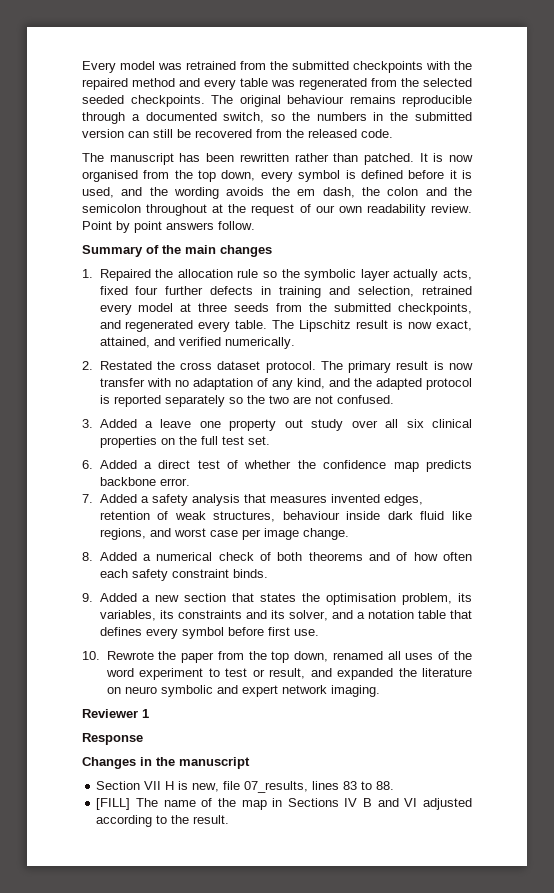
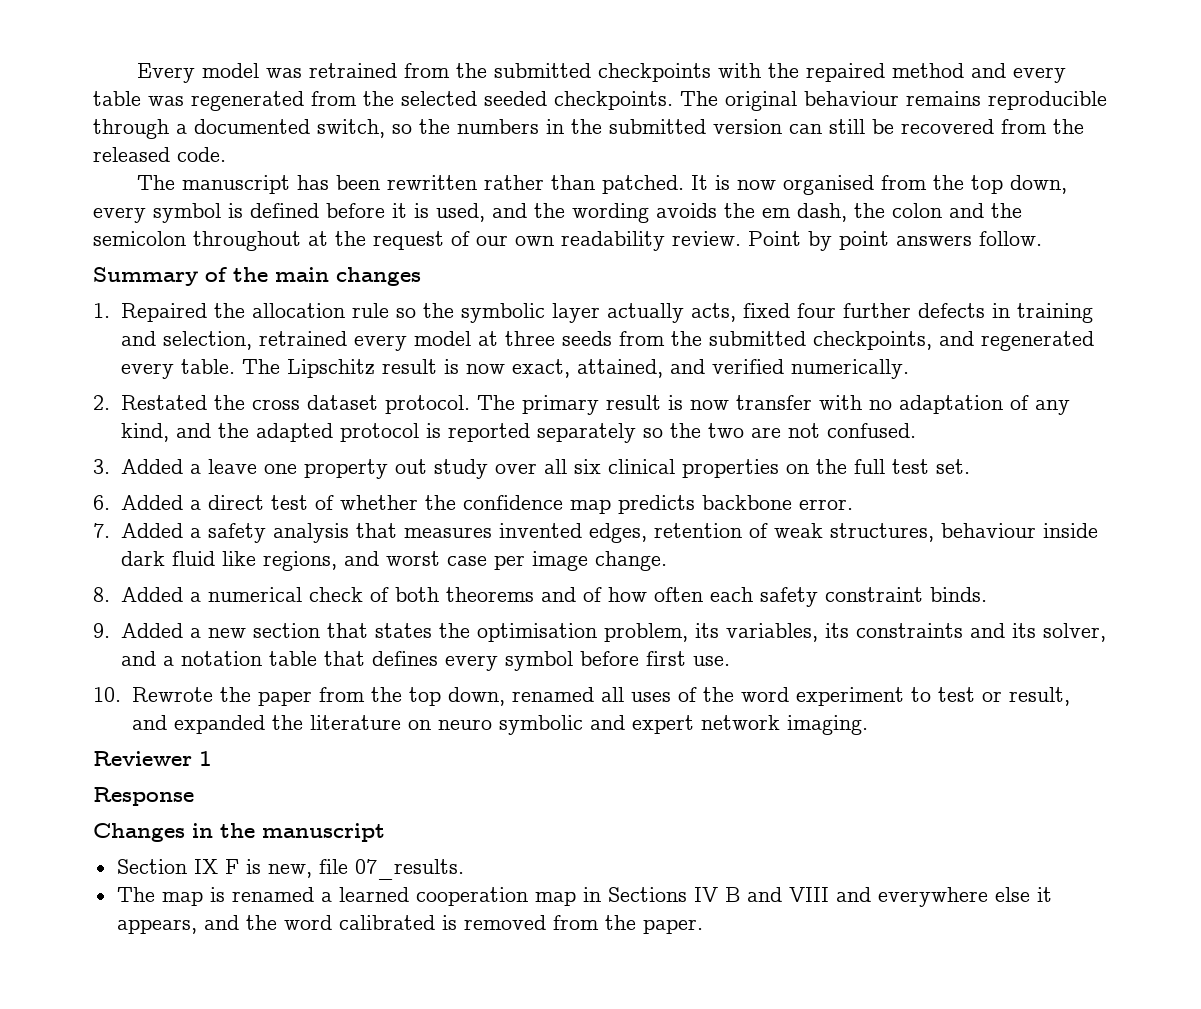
- Section VII H is new, file 07_results, lines 83 to 88.
- [FILL] The name of the map in Sections IV B and VI adjusted according to the result.
+ Section IX F is new, file 07_results.
+ The map is renamed a learned cooperation map in Sections IV B and VIII and everywhere else it appears, and the word calibrated is removed from the paper.

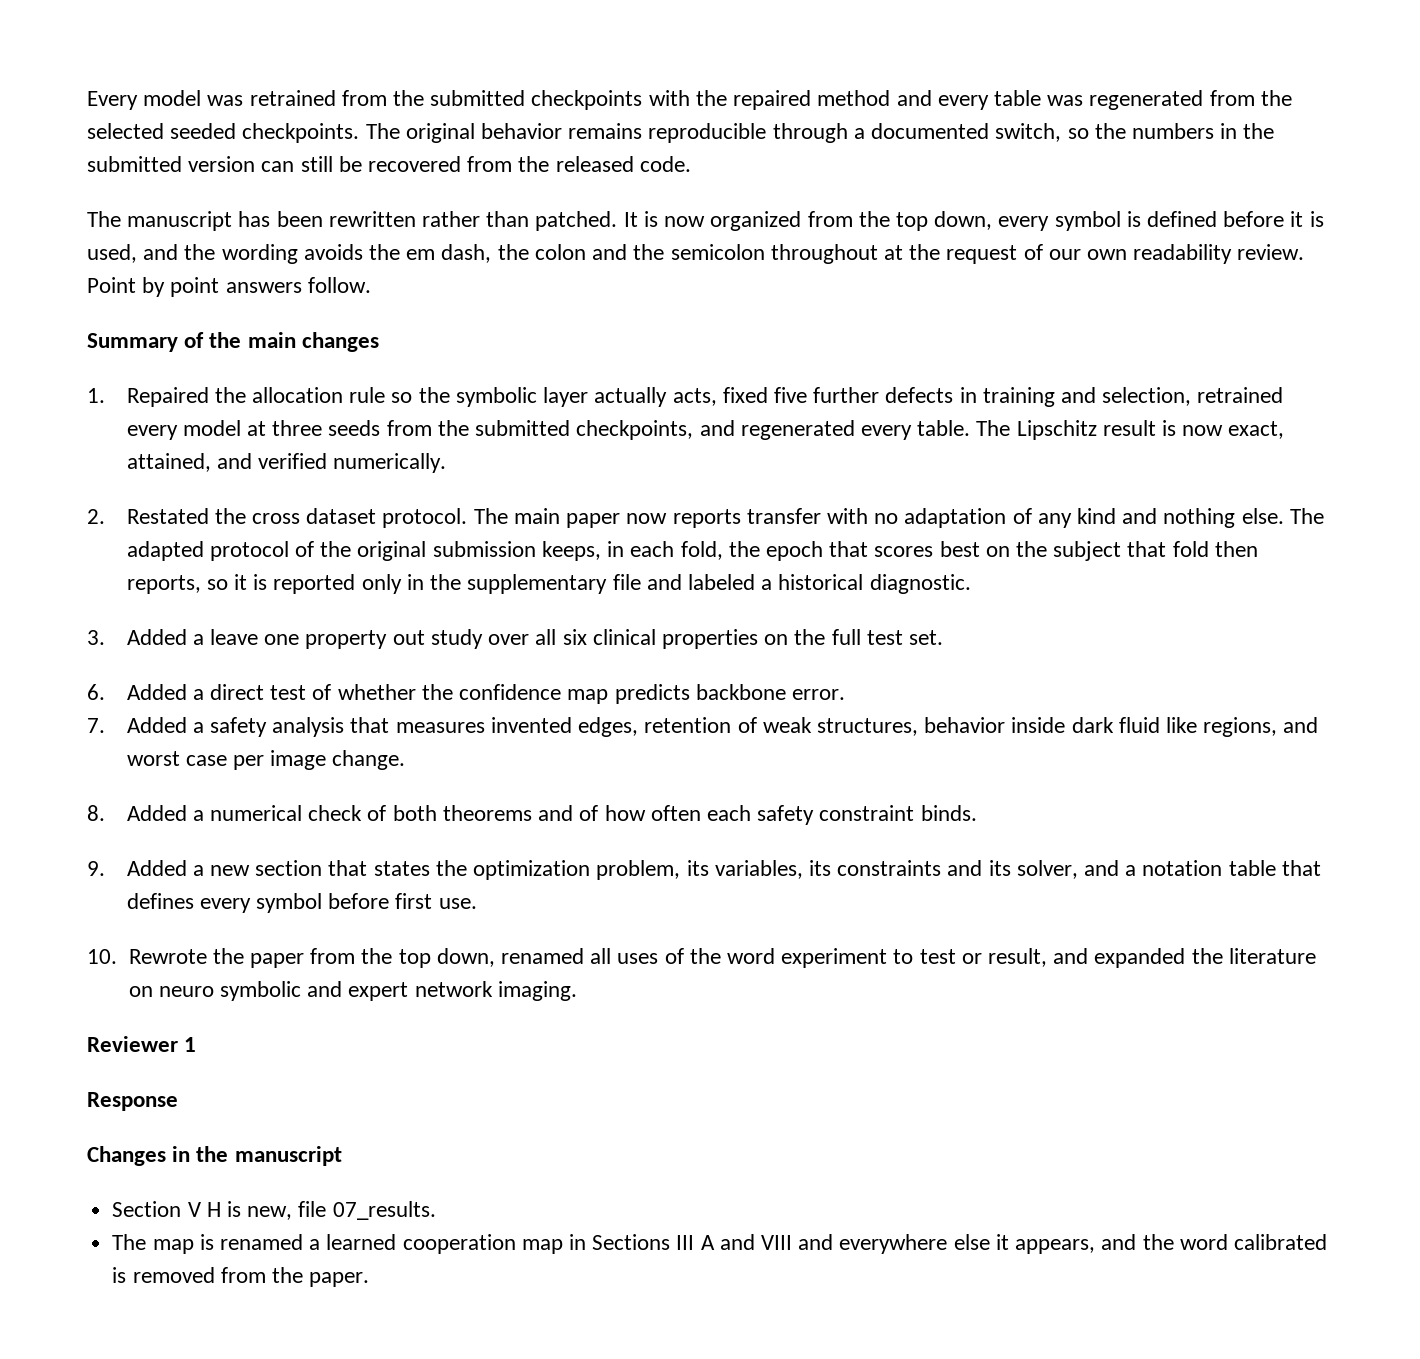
- The original behaviour remains reproducible through a documented switch, so the numbers in the submitted version can still be recovered from the released code.
+ The original behavior remains reproducible through a documented switch, so the numbers in the submitted version can still be recovered from the released code.
- It is now organised from the top down, every symbol is defined before it is used, and the wording avoids the em dash, the colon and the semicolon throughout at the request of our own readability review.
+ It is now organized from the top down, every symbol is defined before it is used, and the wording avoids the em dash, the colon and the semicolon throughout at the request of our own readability review.
- 1. Repaired the allocation rule so the symbolic layer actually acts, fixed four further defects in training and selection, retrained every model at three seeds from the submitted checkpoints, and regenerated every table.
+ 1. Repaired the allocation rule so the symbolic layer actually acts, fixed five further defects in training and selection, retrained every model at three seeds from the submitted checkpoints, and regenerated every table.
- The primary result is now transfer with no adaptation of any kind, and the adapted protocol is reported separately so the two are not confused.
+ The main paper now reports transfer with no adaptation of any kind and nothing else. The adapted protocol of the original submission keeps, in each fold, the epoch that scores best on the subject that fold then reports, so it is reported only in the supplementary file and labeled a historical diagnostic.
- 7. Added a safety analysis that measures invented edges, retention of weak structures, behaviour inside dark fluid like regions, and worst case per image change.
+ 7. Added a safety analysis that measures invented edges, retention of weak structures, behavior inside dark fluid like regions, and worst case per image change.
- 9. Added a new section that states the optimisation problem, its variables, its constraints and its solver, and a notation table that defines every symbol before first use.
+ 9. Added a new section that states the optimization problem, its variables, its constraints and its solver, and a notation table that defines every symbol before first use.
- Section IX F is new, file 07_results.
+ Section V H is new, file 07_results.
- The map is renamed a learned cooperation map in Sections IV B and VIII and everywhere else it appears, and the word calibrated is removed from the paper.
+ The map is renamed a learned cooperation map in Sections III A and VIII and everywhere else it appears, and the word calibrated is removed from the paper.

